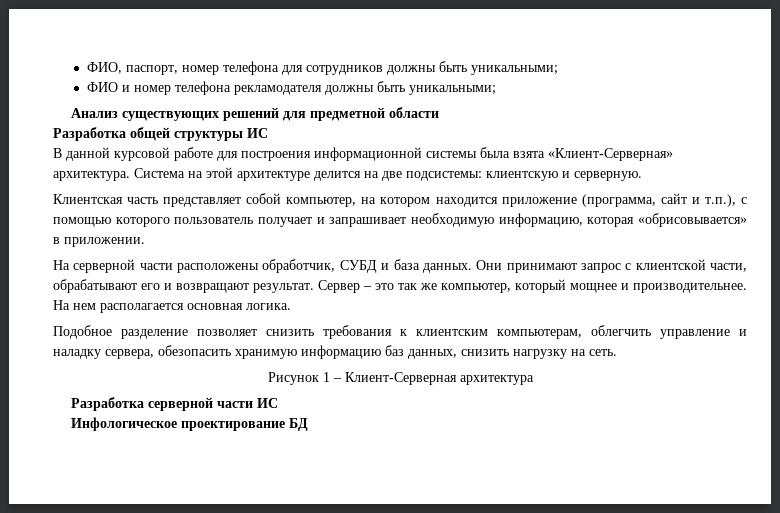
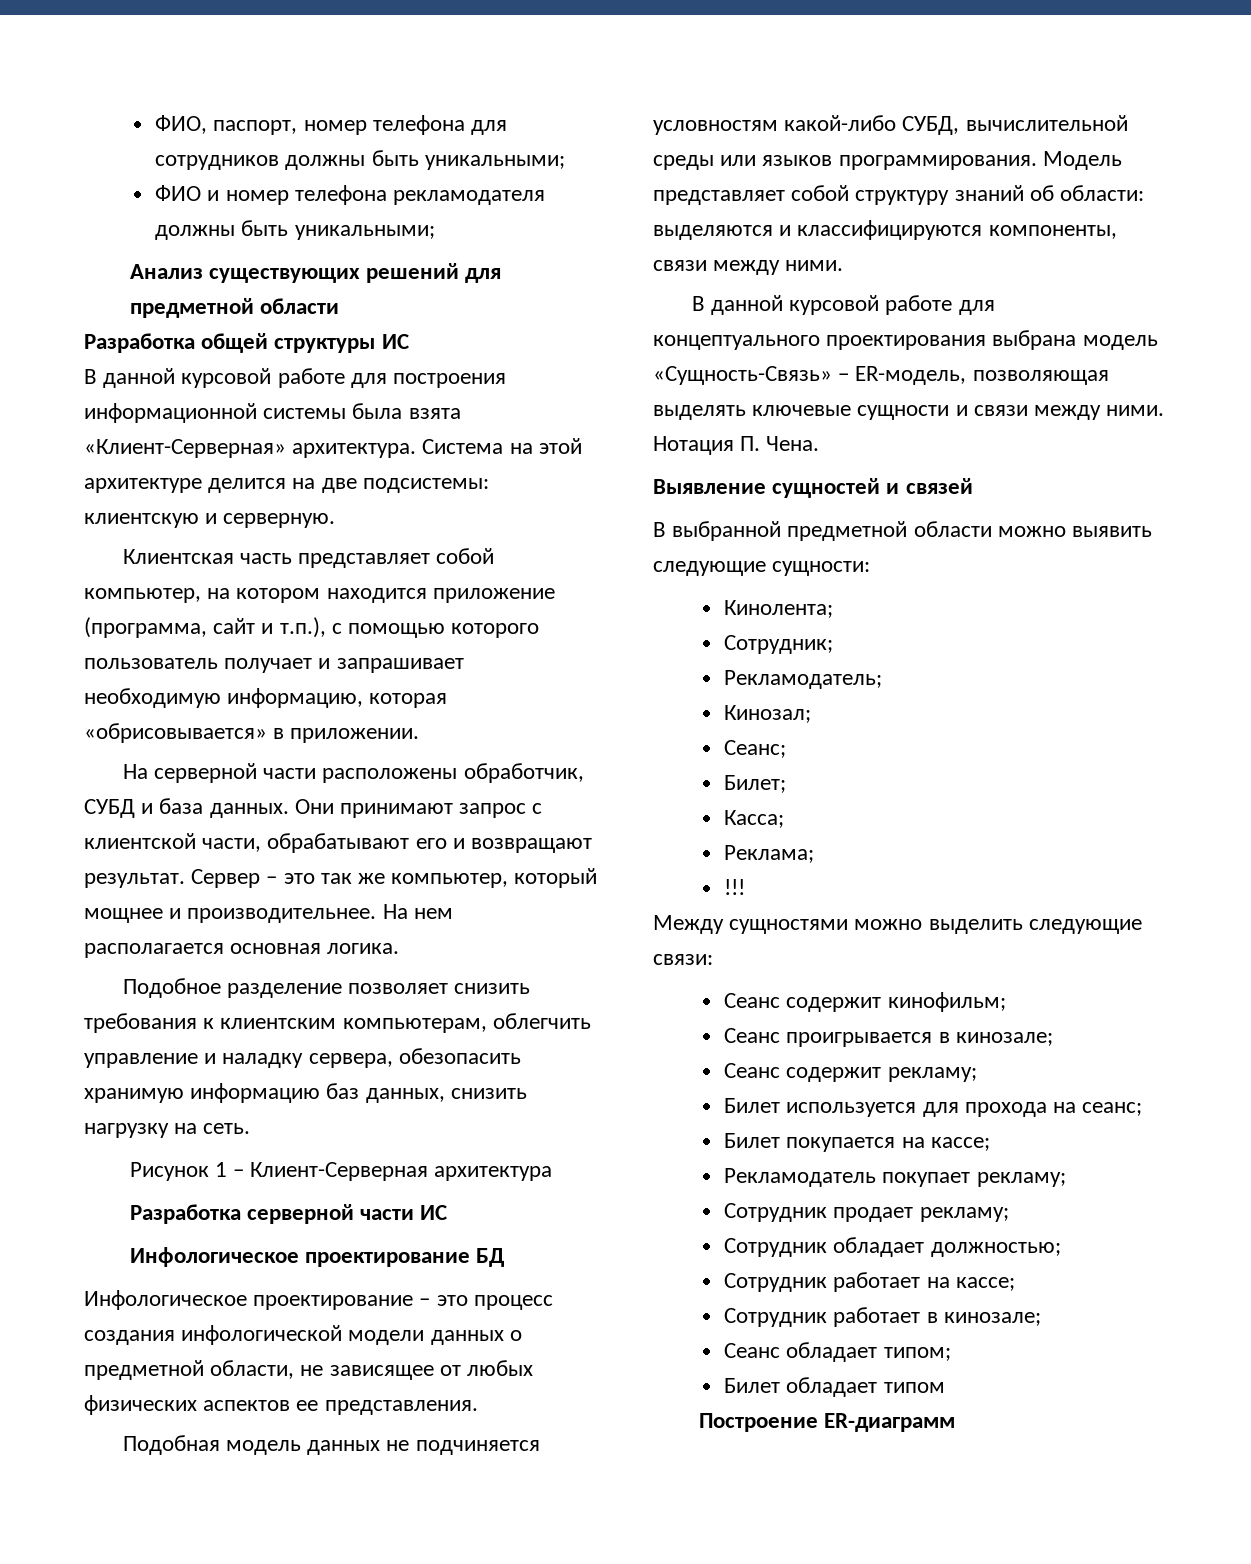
+ Инфологическое проектирование – это процесс создания инфологической модели данных о предметной области, не зависящее от любых физических аспектов ее представления.
+ Подобная модель данных не подчиняется условностям какой-либо СУБД, вычислительной среды или языков программирования. Модель представляет собой структуру знаний об области: выделяются и классифицируются компоненты, связи между ними.
+ В данной курсовой работе для концептуального проектирования выбрана модель «Сущность-Связь» − ER-модель, позволяющая выделять ключевые сущности и связи между ними. Нотация П. Чена.
+ Выявление сущностей и связей
+ В выбранной предметной области можно выявить следующие сущности:
+ Кинолента;
+ Сотрудник;
+ Рекламодатель;
+ Кинозал;
+ Сеанс;
+ Билет;
+ Касса;
+ Реклама;
+ !!!
+ Между сущностями можно выделить следующие связи:
+ Сеанс содержит кинофильм;
+ Сеанс проигрывается в кинозале;
+ Сеанс содержит рекламу;
+ Билет используется для прохода на сеанс;
+ Билет покупается на кассе;
+ Рекламодатель покупает рекламу;
+ Сотрудник продает рекламу;
+ Сотрудник обладает должностью;
+ Сотрудник работает на кассе;
+ Сотрудник работает в кинозале;
+ Сеанс обладает типом;
+ Билет обладает типом
+ Построение ER-диаграмм

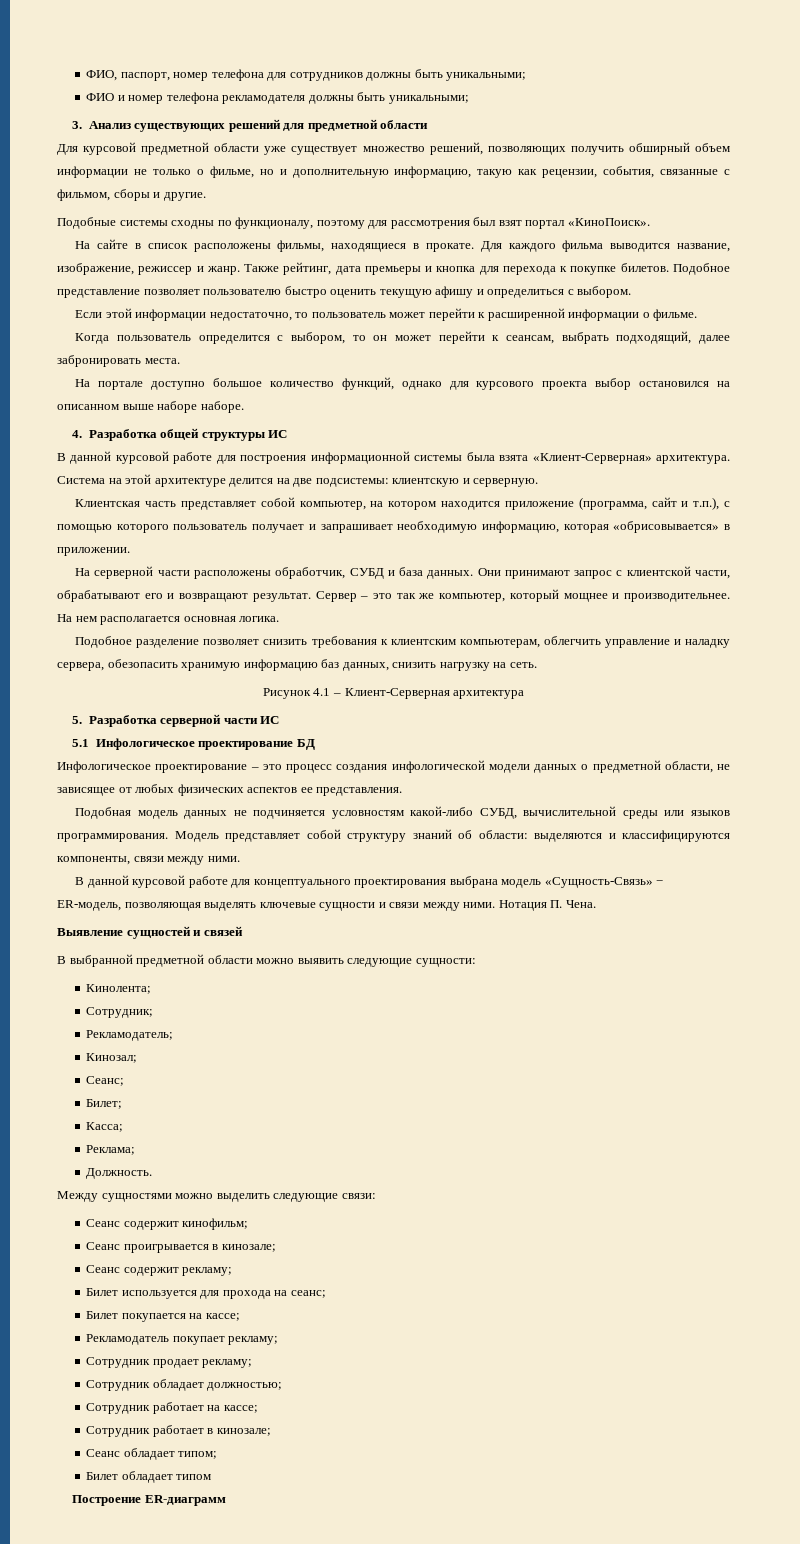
- Анализ существующих решений для предметной области
+ 3. Анализ существующих решений для предметной области
- Разработка общей структуры ИС
+ Для курсовой предметной области уже существует множество решений, позволяющих получить обширный объем информации не только о фильме, но и дополнительную информацию, такую как рецензии, события, связанные с фильмом, сборы и другие.
+ Подобные системы сходны по функционалу, поэтому для рассмотрения был взят портал «КиноПоиск».
+ На сайте в список расположены фильмы, находящиеся в прокате. Для каждого фильма выводится название, изображение, режиссер и жанр. Также рейтинг, дата премьеры и кнопка для перехода к покупке билетов. Подобное представление позволяет пользователю быстро оценить текущую афишу и определиться с выбором.
+ Если этой информации недостаточно, то пользователь может перейти к расширенной информации о фильме.
+ Когда пользователь определится с выбором, то он может перейти к сеансам, выбрать подходящий, далее забронировать места.
+ На портале доступно большое количество функций, однако для курсового проекта выбор остановился на описанном выше наборе наборе.
+ 4. Разработка общей структуры ИС
- Рисунок 1 – Клиент-Серверная архитектура
+ Рисунок 4.1 – Клиент-Серверная архитектура
- Разработка серверной части ИС
+ 5. Разработка серверной части ИС
- Инфологическое проектирование БД
+ 5.1 Инфологическое проектирование БД
- !!!
+ Должность.

